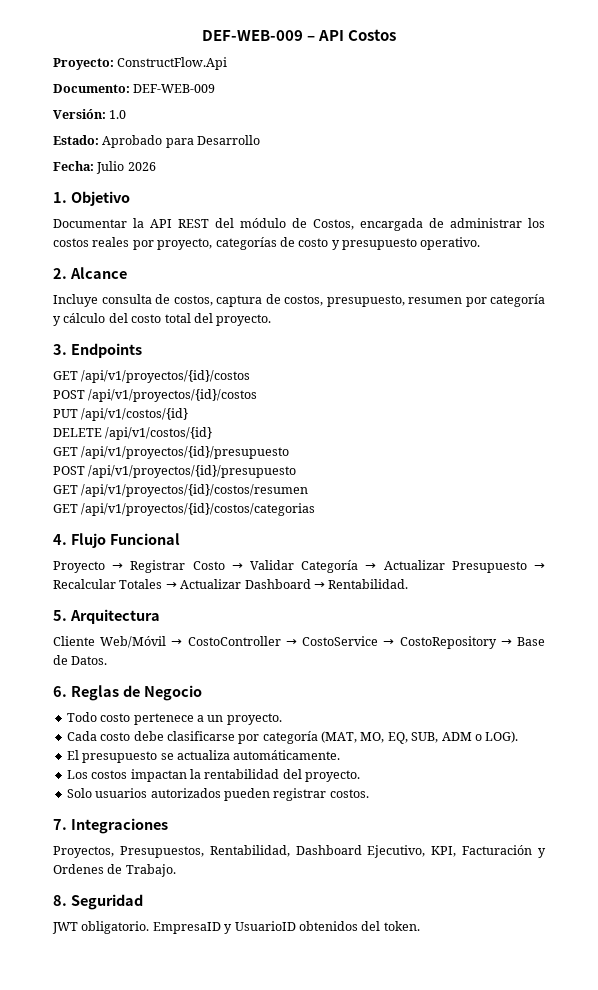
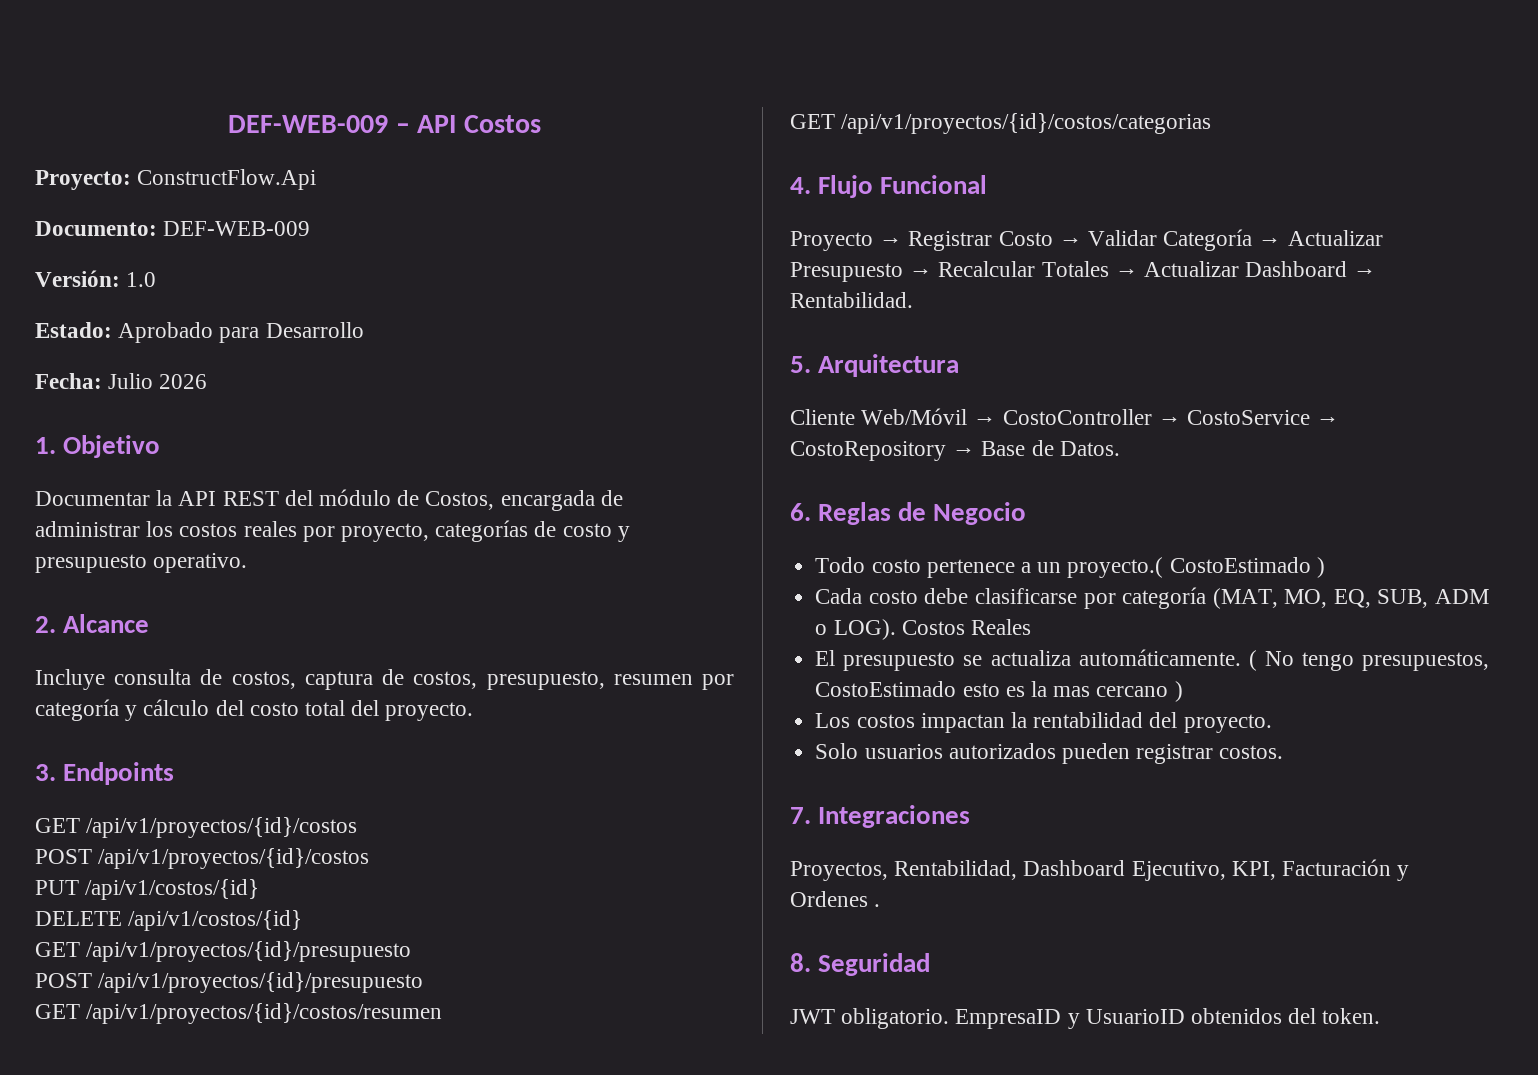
- Todo costo pertenece a un proyecto.
+ Todo costo pertenece a un proyecto.( CostoEstimado )
+ Costos Reales
+ ( No tengo presupuestos, CostoEstimado esto es la mas cercano )
- Proyectos, Presupuestos, Rentabilidad, Dashboard Ejecutivo, KPI, Facturación y Ordenes de Trabajo.
+ Proyectos, Rentabilidad, Dashboard Ejecutivo, KPI, Facturación y Ordenes .

